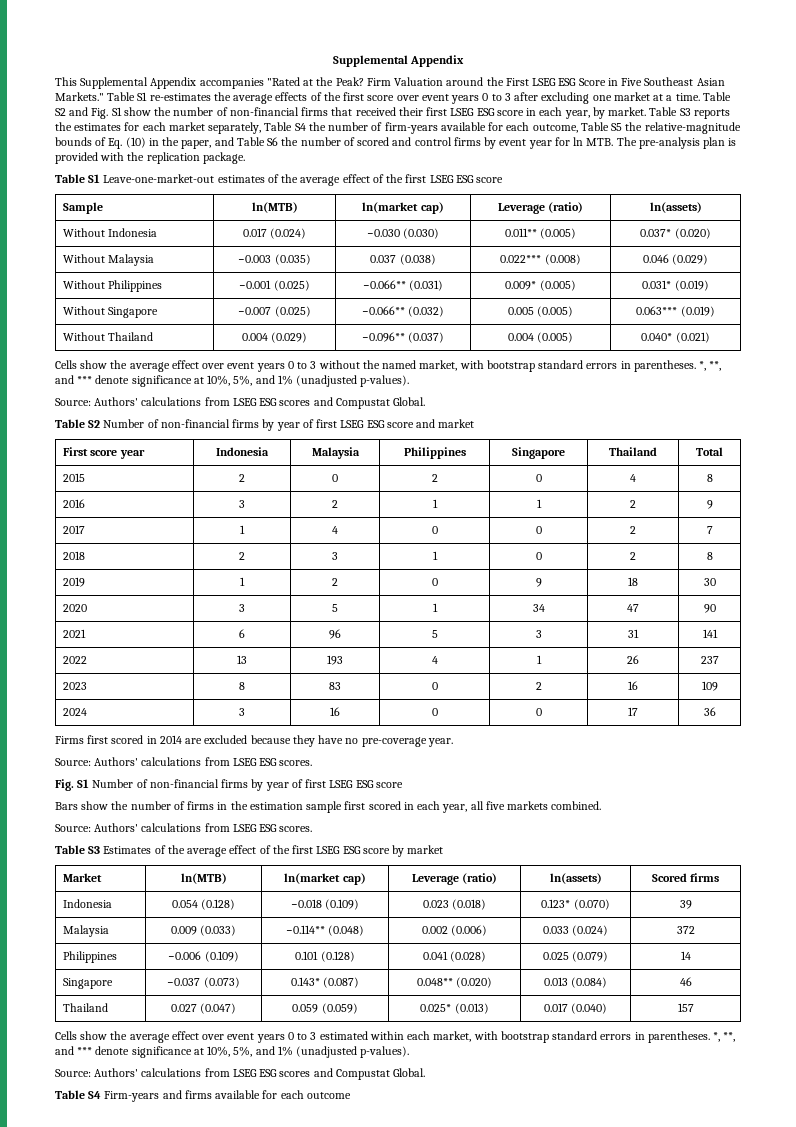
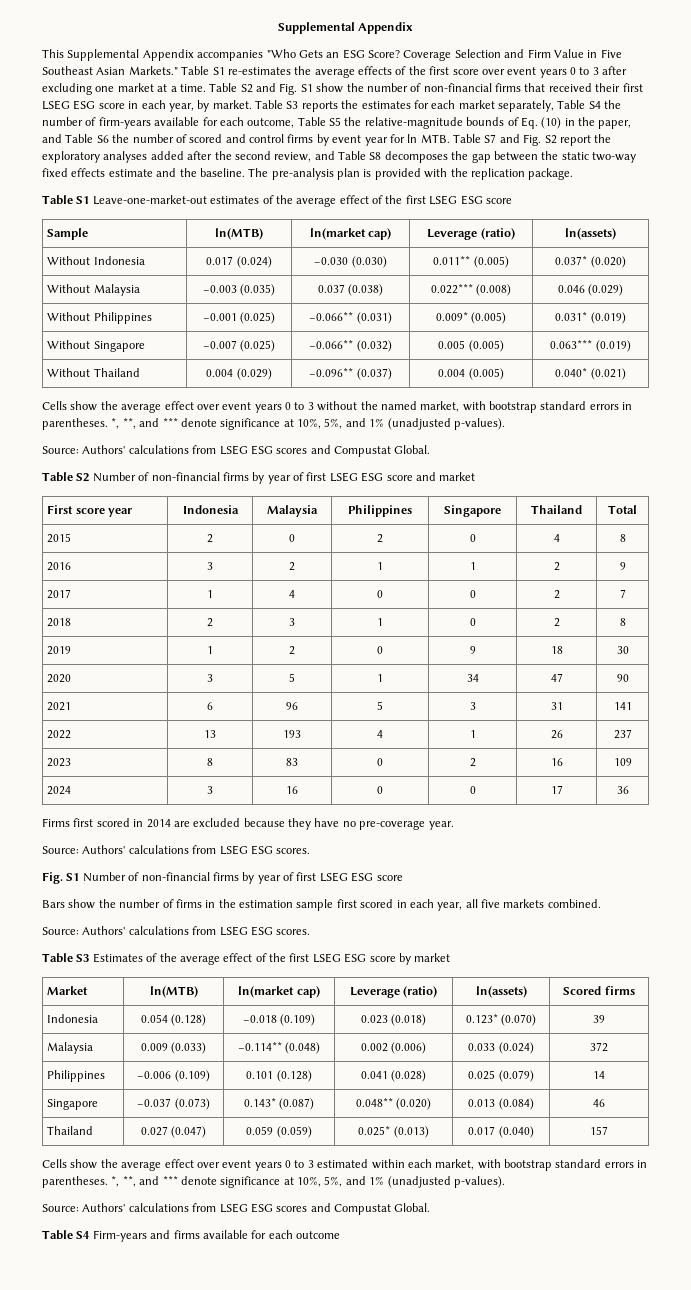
- This Supplemental Appendix accompanies "Rated at the Peak? Firm Valuation around the First LSEG ESG Score in Five Southeast Asian Markets."
+ This Supplemental Appendix accompanies "Who Gets an ESG Score? Coverage Selection and Firm Value in Five Southeast Asian Markets."
- Table S3 reports the estimates for each market separately, Table S4 the number of firm-years available for each outcome, Table S5 the relative-magnitude bounds of Eq. (10) in the paper, and Table S6 the number of scored and control firms by event year for ln MTB. The pre-analysis plan is provided with the replication package.
+ Table S3 reports the estimates for each market separately, Table S4 the number of firm-years available for each outcome, Table S5 the relative-magnitude bounds of Eq. (10) in the paper, and Table S6 the number of scored and control firms by event year for ln MTB. Table S7 and Fig. S2 report the exploratory analyses added after the second review, and Table S8 decomposes the gap between the static two-way fixed effects estimate and the baseline. The pre-analysis plan is provided with the replication package.

